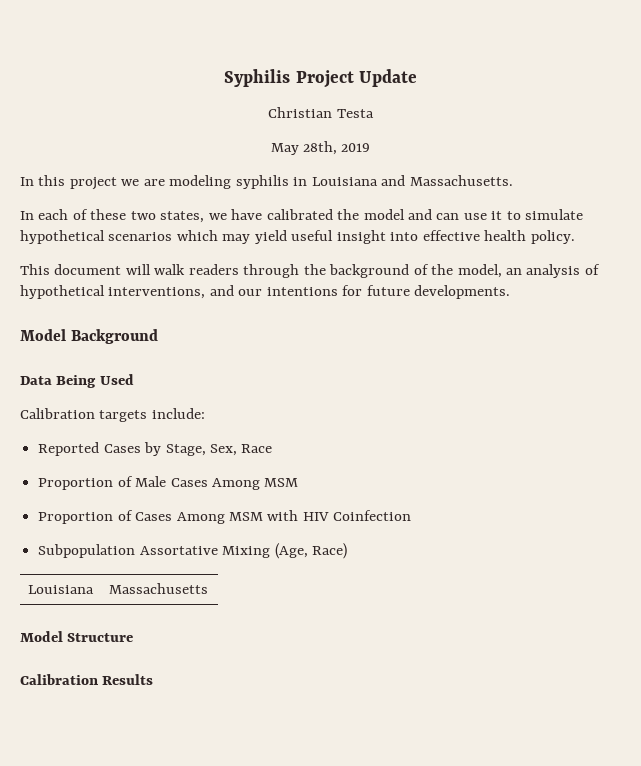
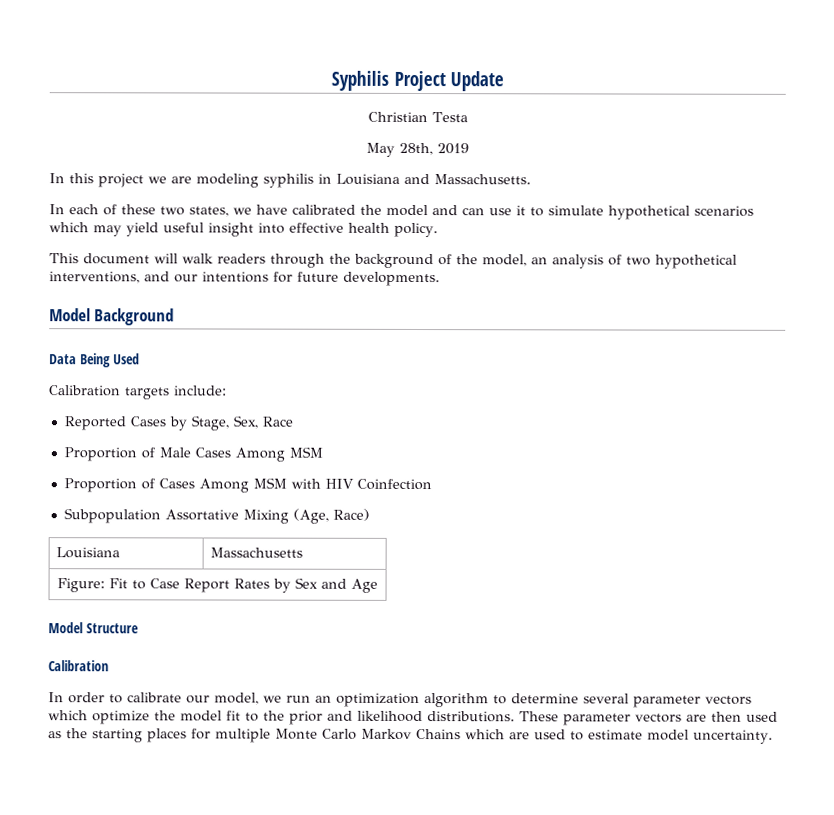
- This document will walk readers through the background of the model, an analysis of hypothetical interventions, and our intentions for future developments.
+ This document will walk readers through the background of the model, an analysis of two hypothetical interventions, and our intentions for future developments.
+ Figure: Fit to Case Report Rates by Sex and Age
  Model Structure
- Calibration Results
+ Calibration
+ In order to calibrate our model, we run an optimization algorithm to determine several parameter vectors which optimize the model fit to the prior and likelihood distributions. These parameter vectors are then used as the starting places for multiple Monte Carlo Markov Chains which are used to estimate model uncertainty.

